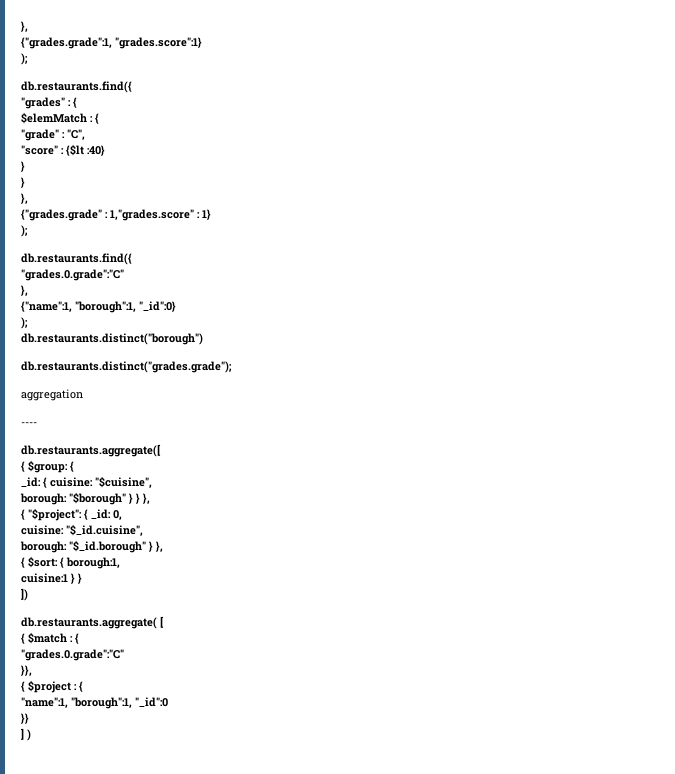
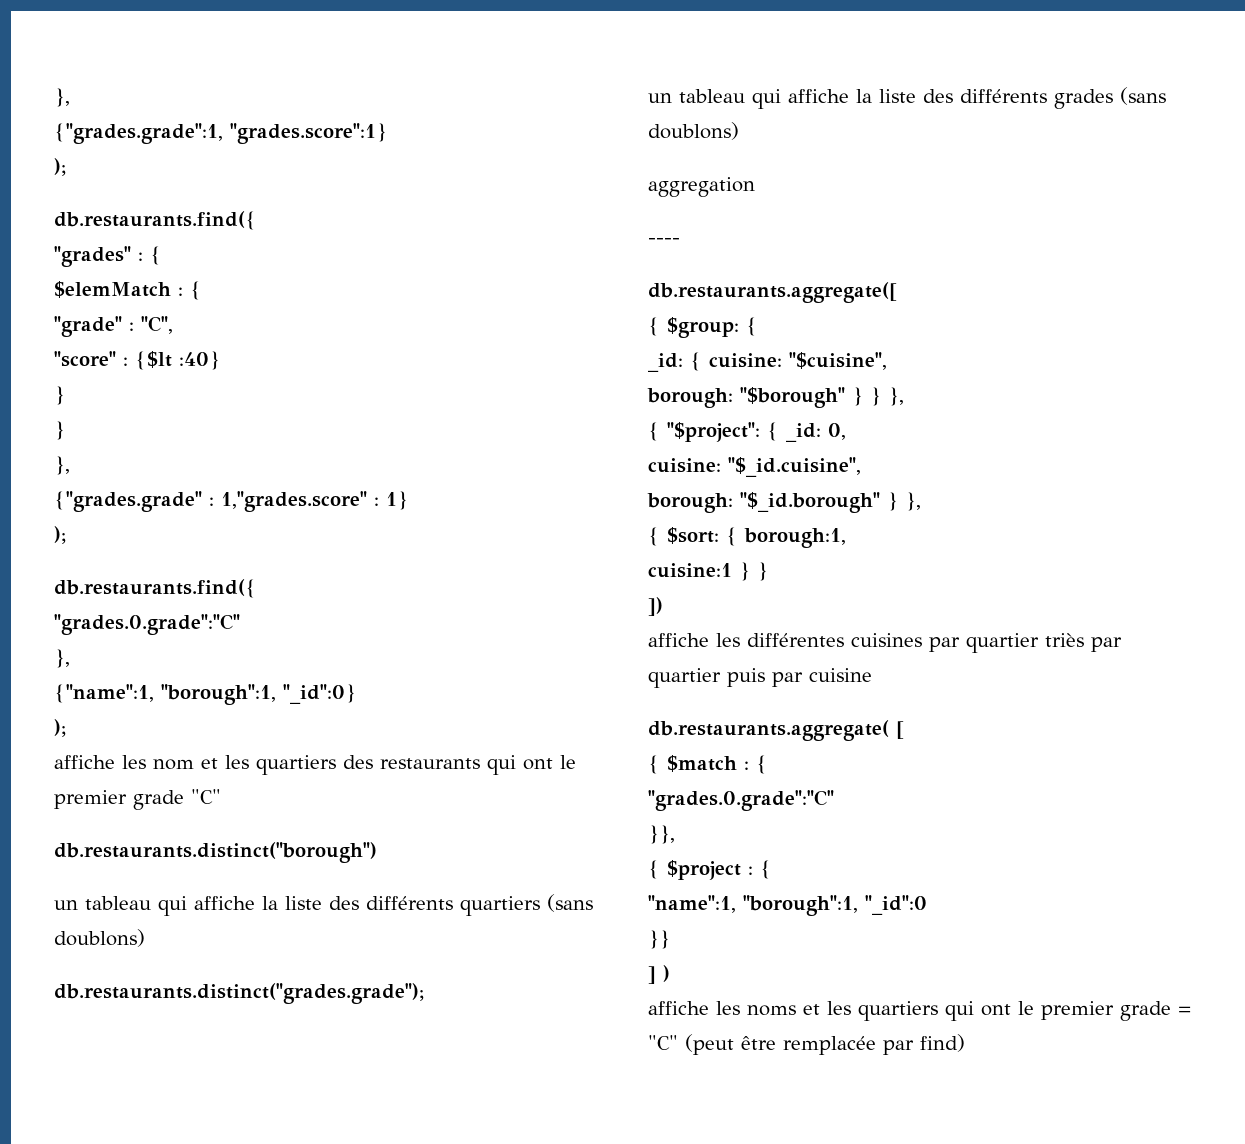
+ affiche les nom et les quartiers des restaurants qui ont le premier grade "C"
  db.restaurants.distinct("borough")
+ un tableau qui affiche la liste des différents quartiers (sans doublons)
  db.restaurants.distinct("grades.grade");
+ un tableau qui affiche la liste des différents grades (sans doublons)
+ affiche les différentes cuisines par quartier triès par quartier puis par cuisine
+ affiche les noms et les quartiers qui ont le premier grade = "C" (peut être remplacée par find)

